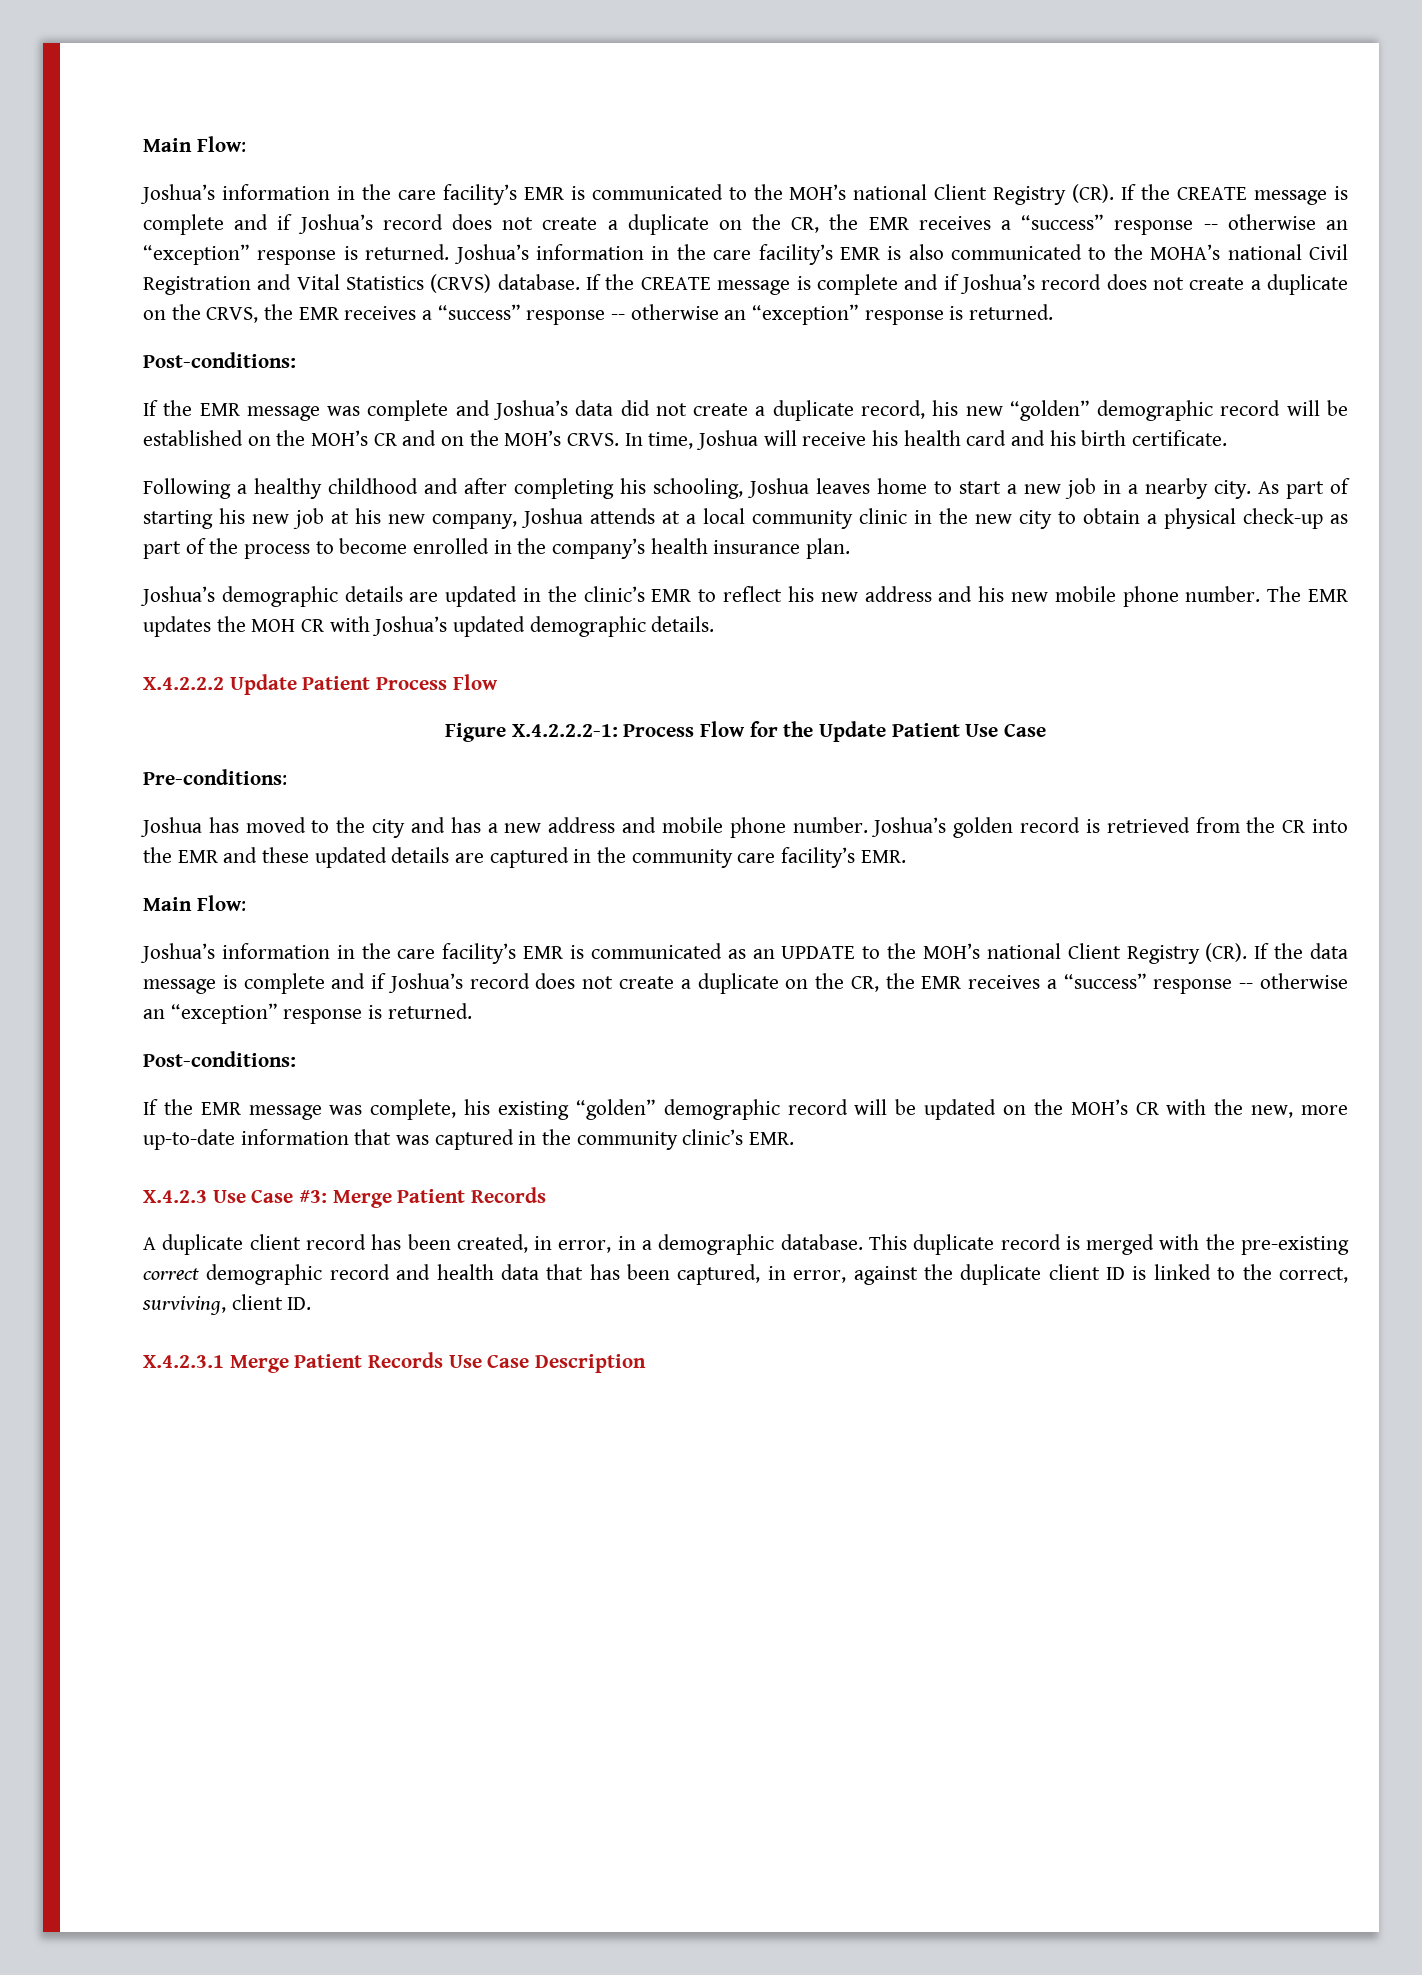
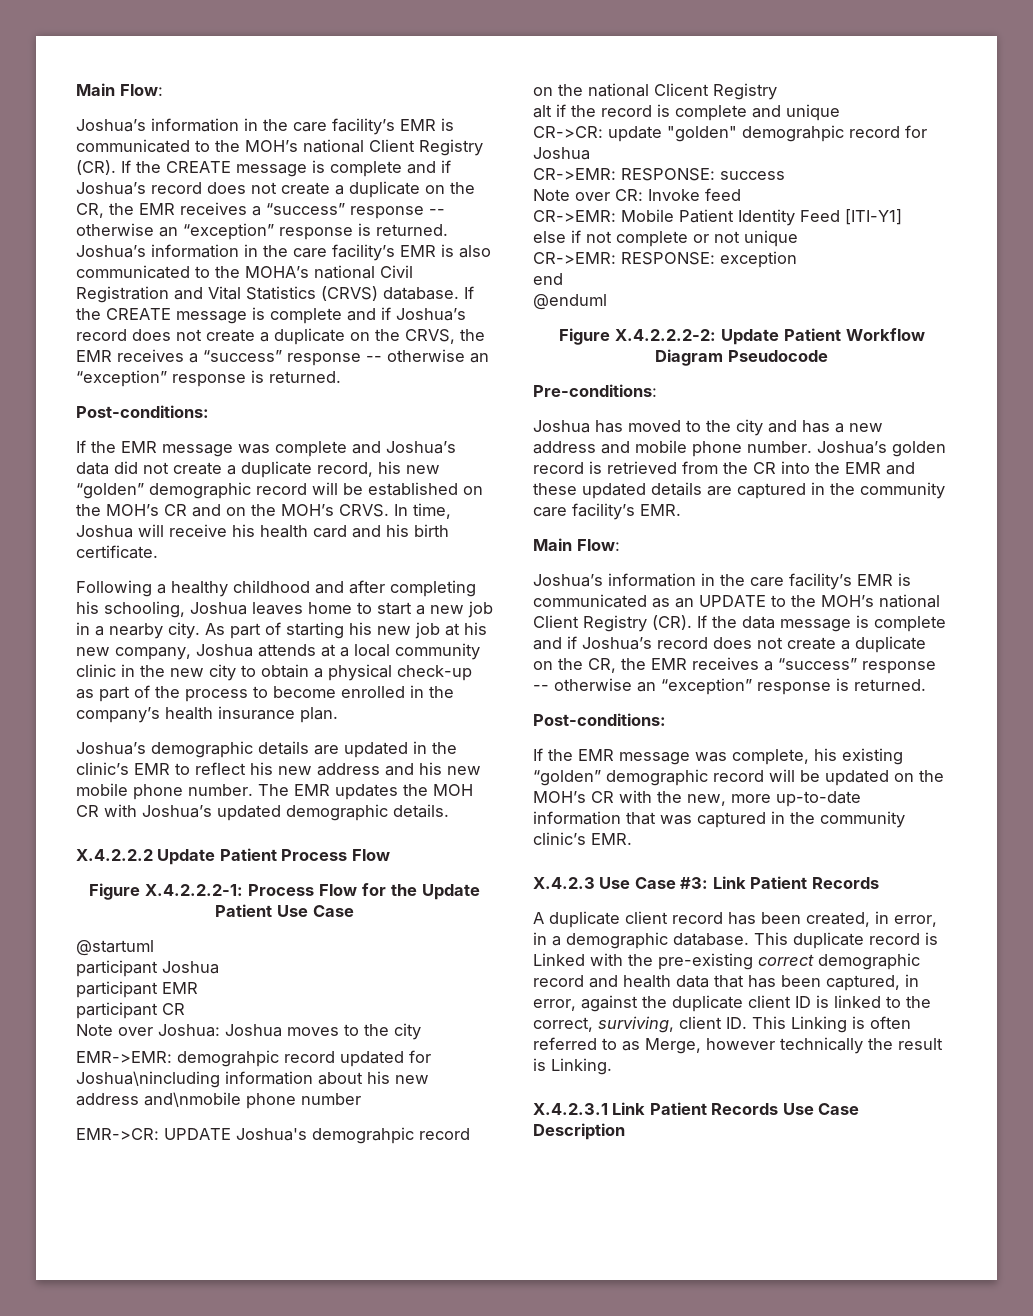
+ @startuml
+ participant Joshua
+ participant EMR
+ participant CR
+ Note over Joshua: Joshua moves to the city
+ EMR->EMR: demograhpic record updated for Joshua\nincluding information about his new address and\nmobile phone number
+ EMR->CR: UPDATE Joshua's demograhpic record on the national Clicent Registry
+ alt if the record is complete and unique
+ CR->CR: update "golden" demograhpic record for Joshua
+ CR->EMR: RESPONSE: success
+ Note over CR: Invoke feed
+ CR->EMR: Mobile Patient Identity Feed [ITI-Y1]
+ else if not complete or not unique
+ CR->EMR: RESPONSE: exception
+ end
+ @enduml
+ Figure X.4.2.2.2-2: Update Patient Workflow Diagram Pseudocode
- X.4.2.3 Use Case #3: Merge Patient Records
+ X.4.2.3 Use Case #3: Link Patient Records
- This duplicate record is merged with the pre-existing correct demographic record and health data that has been captured, in error, against the duplicate client ID is linked to the correct, surviving, client ID.
+ This duplicate record is Linked with the pre-existing correct demographic record and health data that has been captured, in error, against the duplicate client ID is linked to the correct, surviving, client ID. This Linking is often referred to as Merge, however technically the result is Linking.
- X.4.2.3.1 Merge Patient Records Use Case Description
+ X.4.2.3.1 Link Patient Records Use Case Description

